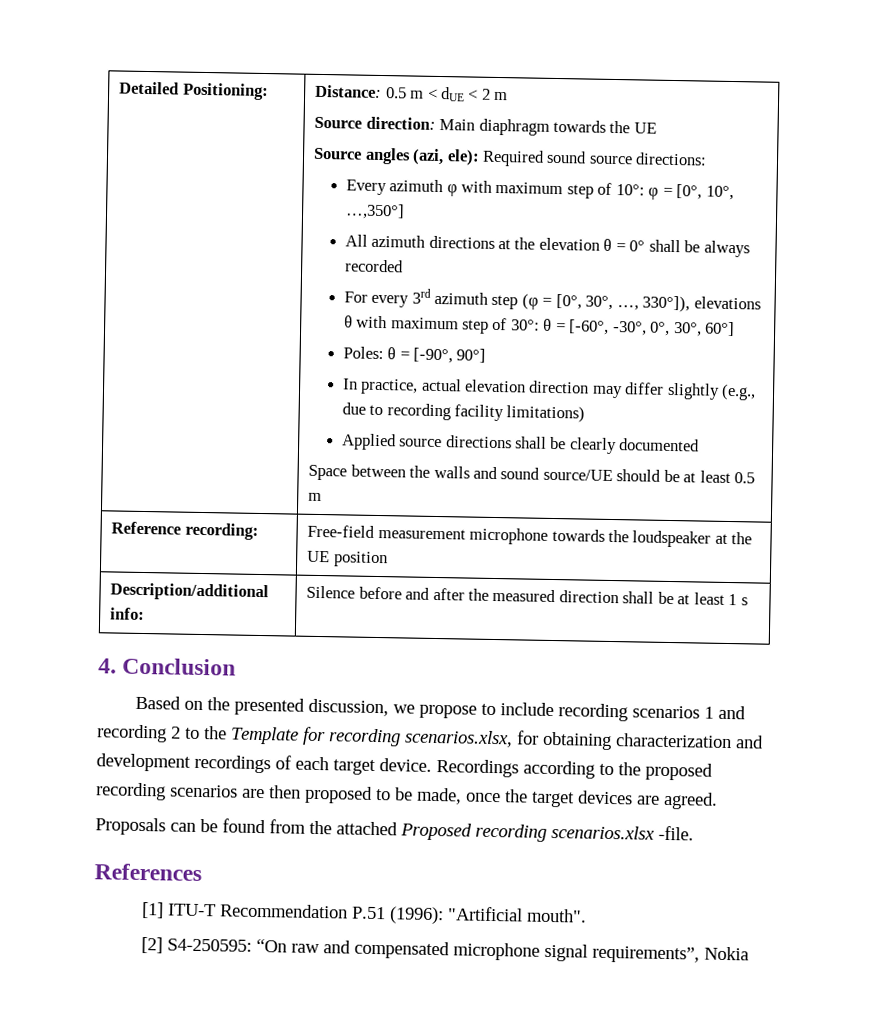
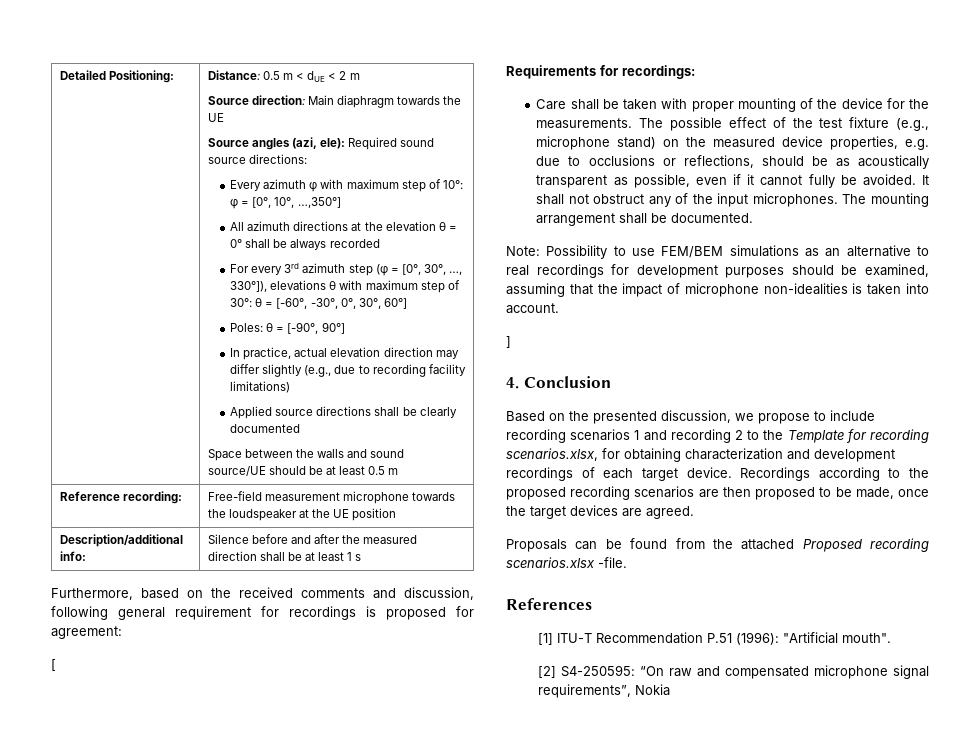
+ Furthermore, based on the received comments and discussion, following general requirement for recordings is proposed for agreement:
+ [
+ Requirements for recordings:
+ Care shall be taken with proper mounting of the device for the measurements. The possible effect of the test fixture (e.g., microphone stand) on the measured device properties, e.g. due to occlusions or reflections, should be as acoustically transparent as possible, even if it cannot fully be avoided. It shall not obstruct any of the input microphones. The mounting arrangement shall be documented.
+ Note: Possibility to use FEM/BEM simulations as an alternative to real recordings for development purposes should be examined, assuming that the impact of microphone non-idealities is taken into account.
+ ]

